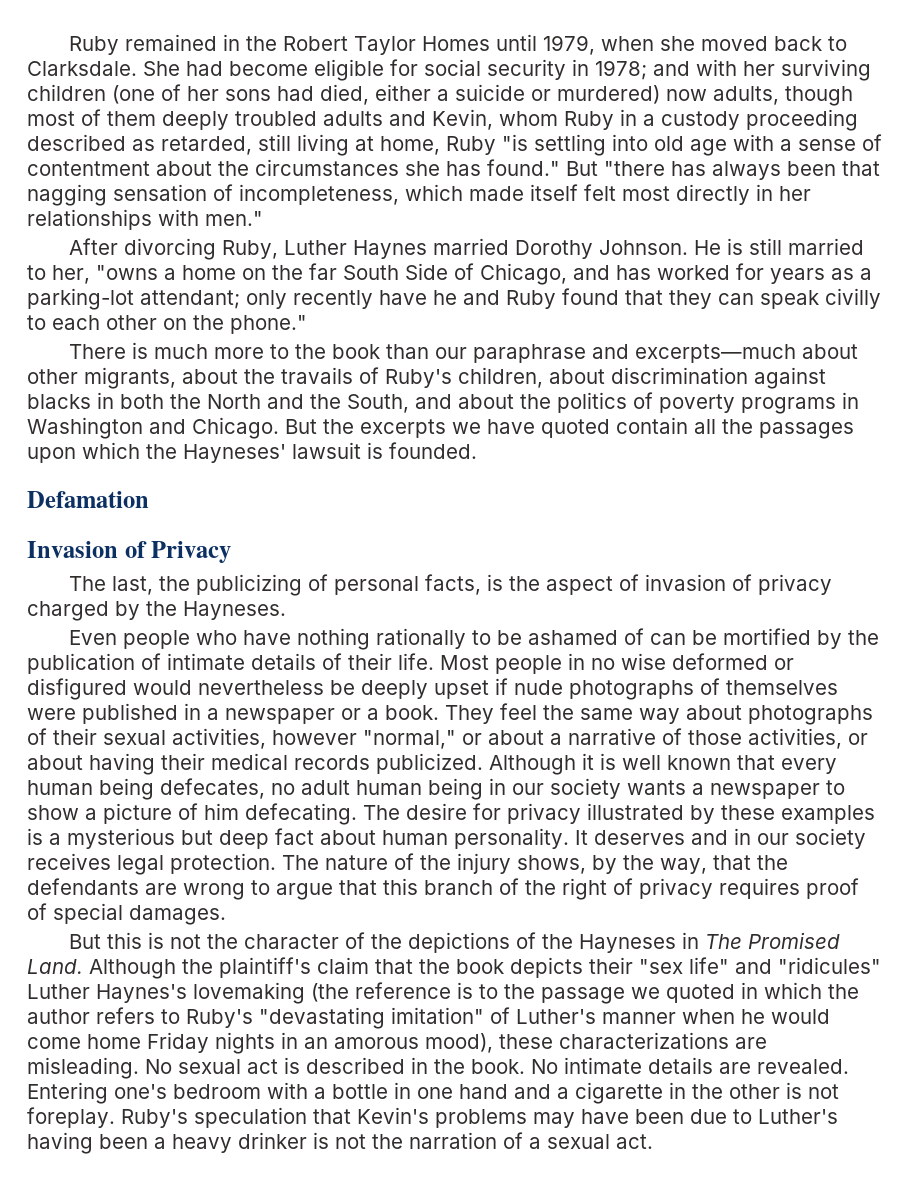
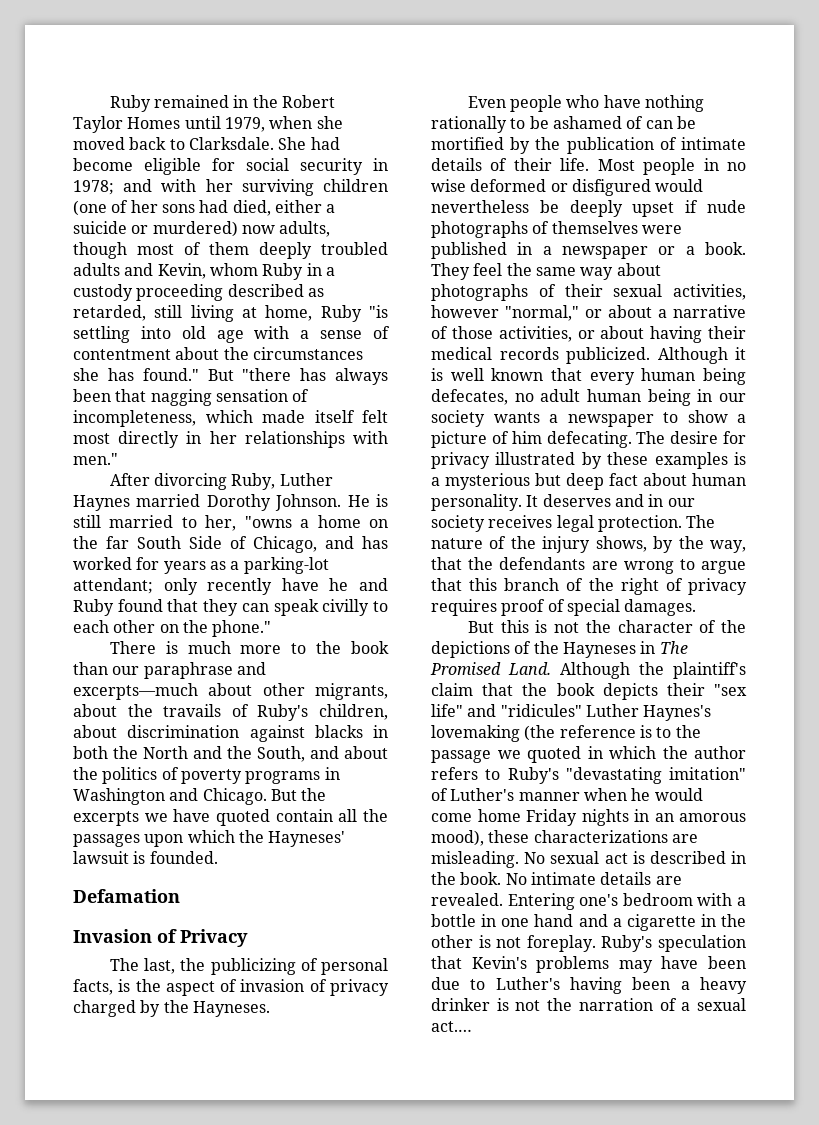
- Ruby's speculation that Kevin's problems may have been due to Luther's having been a heavy drinker is not the narration of a sexual act.
+ Ruby's speculation that Kevin's problems may have been due to Luther's having been a heavy drinker is not the narration of a sexual act.…

